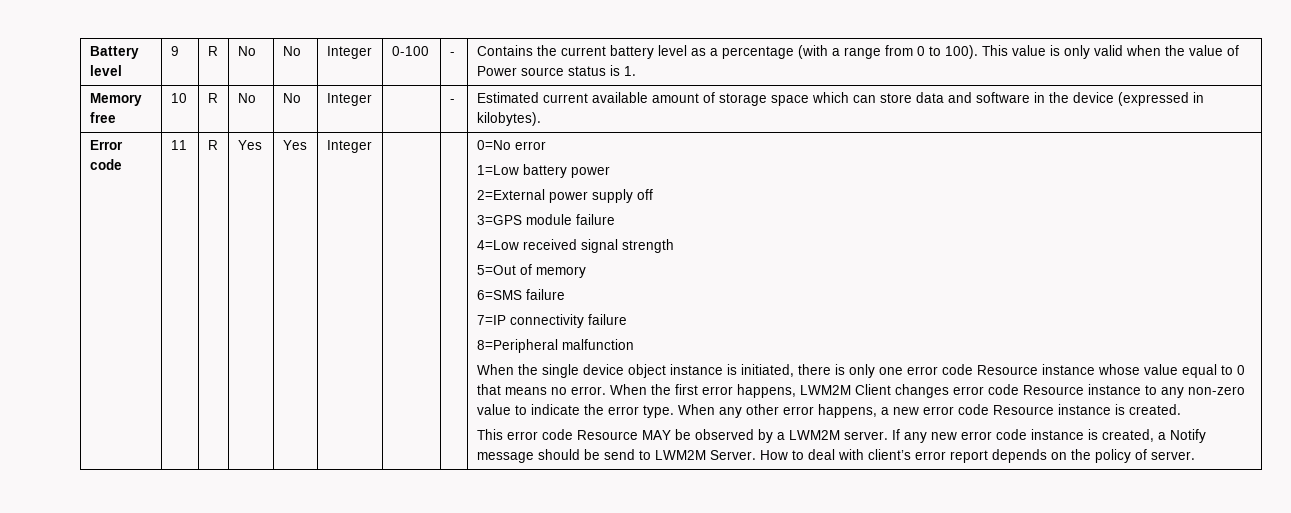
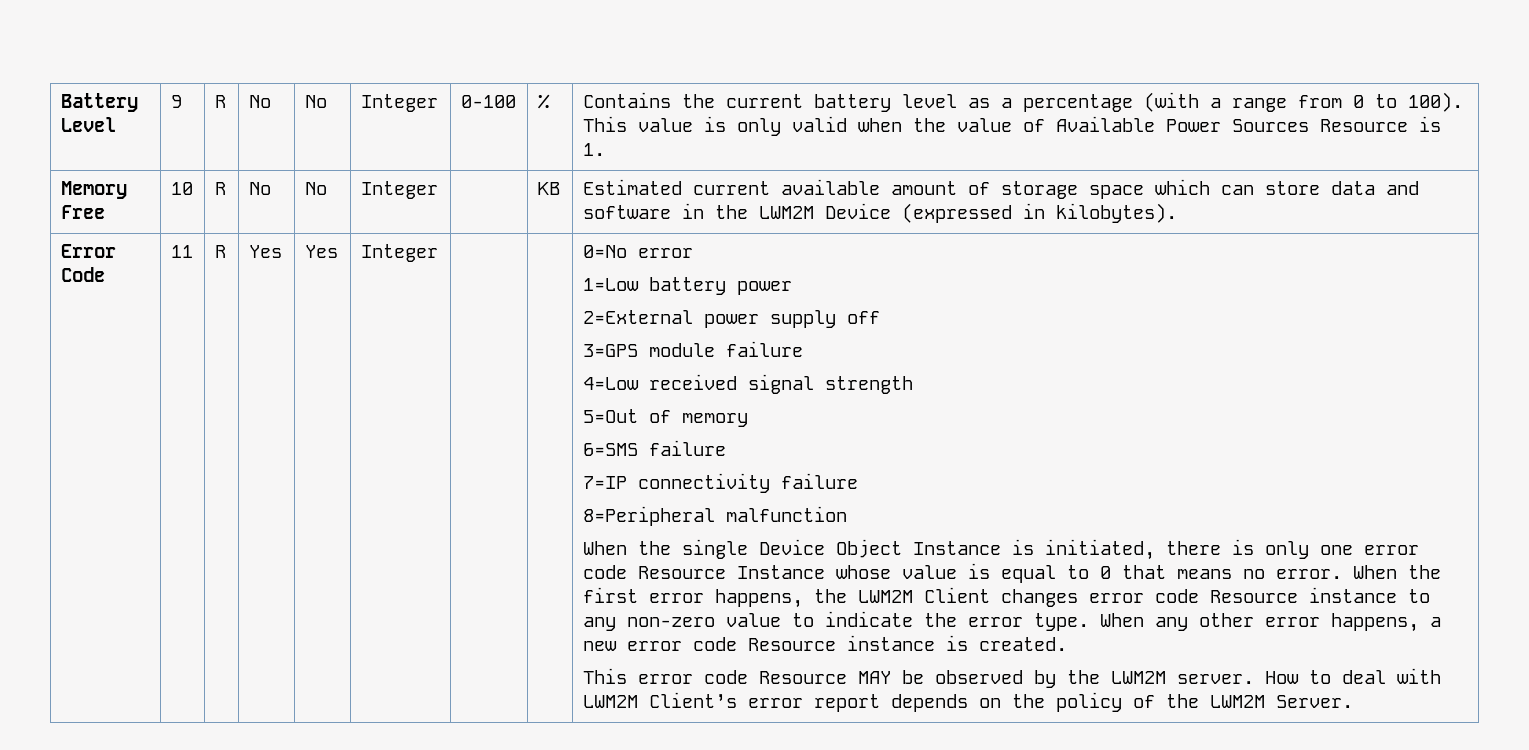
- Battery level | 9 | R | No | No | Integer | 0-100 | - | Contains the current battery level as a percentage (with a range from 0 to 100). This value is only valid when the value of Power source status is 1.
+ Battery Level | 9 | R | No | No | Integer | 0-100 | % | Contains the current battery level as a percentage (with a range from 0 to 100). This value is only valid when the value of Available Power Sources Resource is 1.
- Memory free | 10 | R | No | No | Integer | | - | Estimated current available amount of storage space which can store data and software in the device (expressed in kilobytes).
+ Memory Free | 10 | R | No | No | Integer | | KB | Estimated current available amount of storage space which can store data and software in the LWM2M Device (expressed in kilobytes).
- Error code
+ Error Code
- When the single device object instance is initiated, there is only one error code Resource instance whose value equal to 0 that means no error.
+ When the single Device Object Instance is initiated, there is only one error code Resource Instance whose value is equal to 0 that means no error.
- When the first error happens, LWM2M Client changes error code Resource instance to any non-zero value to indicate the error type.
+ When the first error happens, the LWM2M Client changes error code Resource instance to any non-zero value to indicate the error type.
- This error code Resource MAY be observed by a LWM2M server.
+ This error code Resource MAY be observed by the LWM2M server.
- If any new error code instance is created, a Notify message should be send to LWM2M Server.
- How to deal with client’s error report depends on the policy of server.
+ How to deal with LWM2M Client’s error report depends on the policy of the LWM2M Server.

